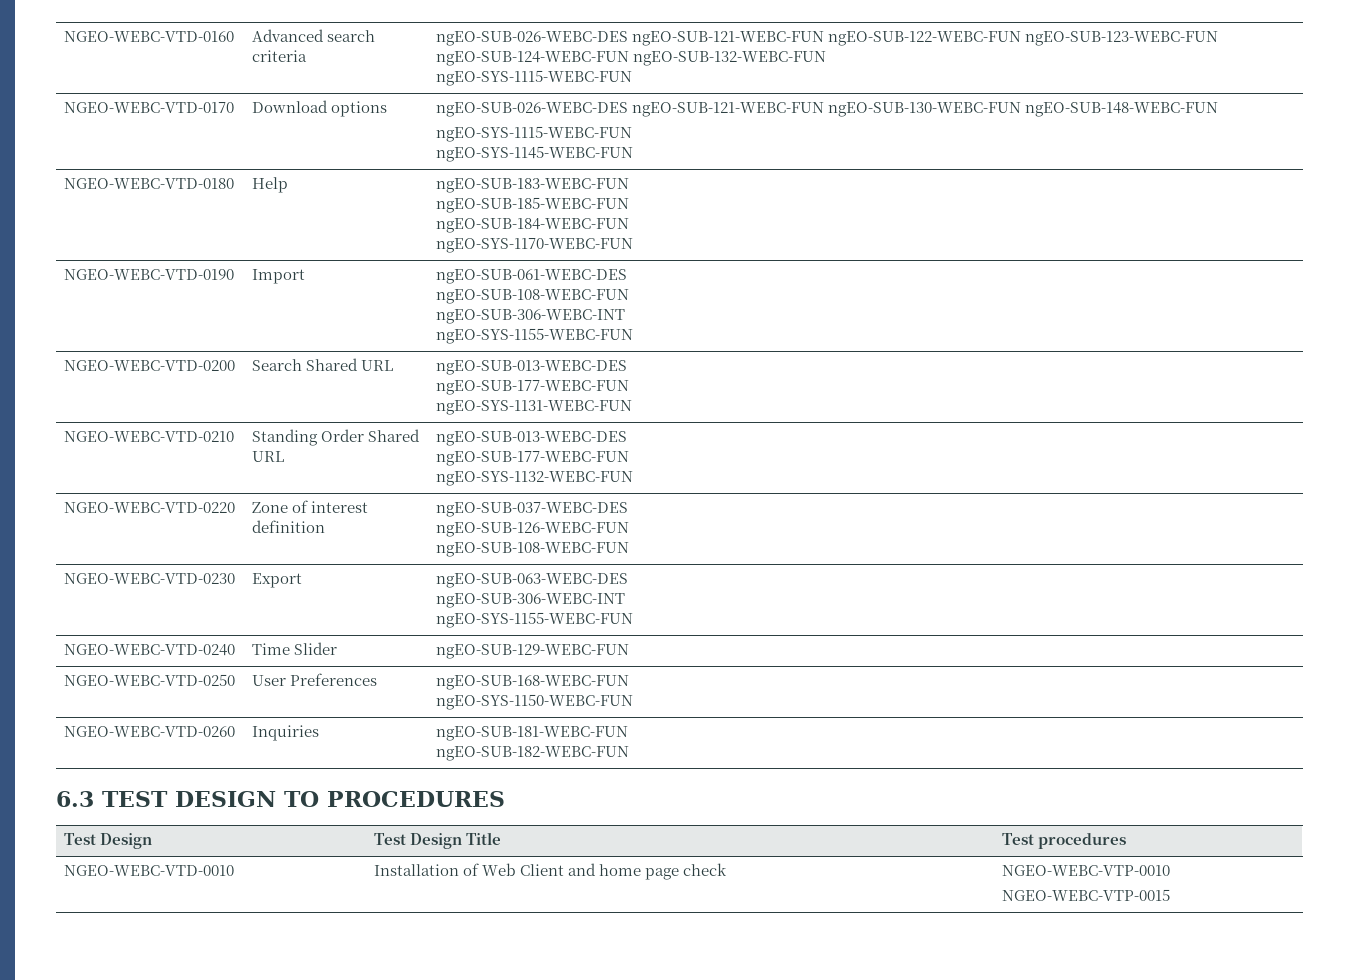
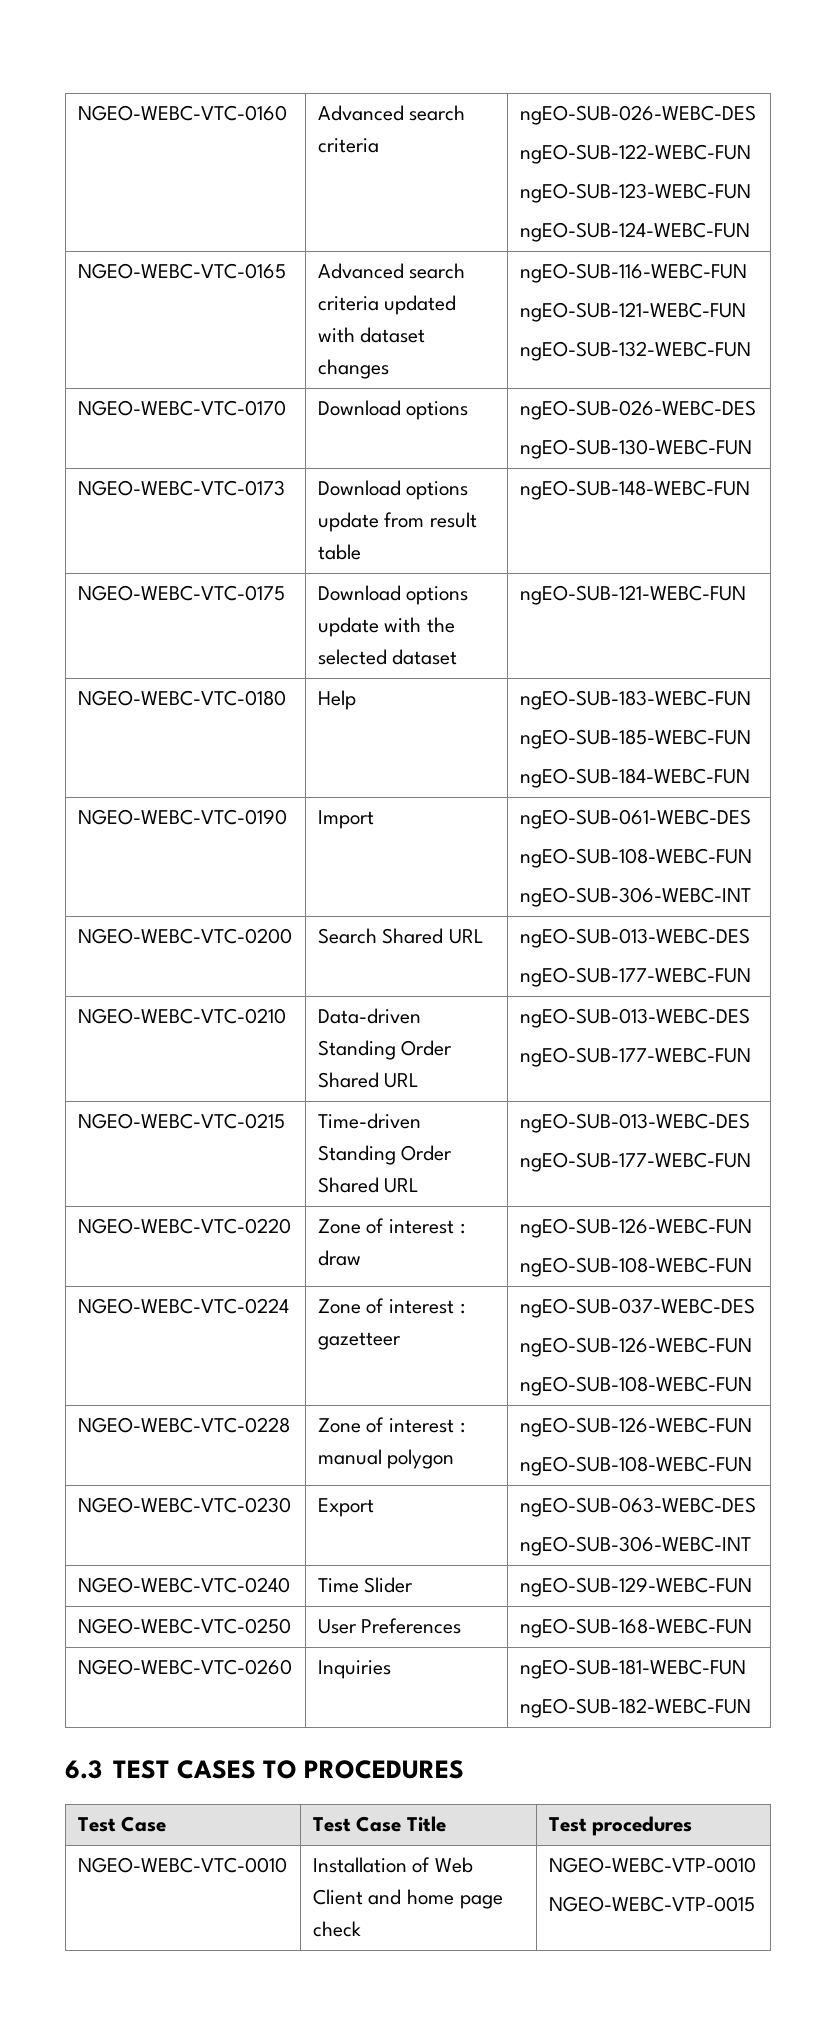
- NGEO-WEBC-VTD-0160 | Advanced search criteria | ngEO-SUB-026-WEBC-DES ngEO-SUB-121-WEBC-FUN ngEO-SUB-122-WEBC-FUN ngEO-SUB-123-WEBC-FUN ngEO-SUB-124-WEBC-FUN ngEO-SUB-132-WEBC-FUN
- ngEO-SYS-1115-WEBC-FUN
- NGEO-WEBC-VTD-0170 | Download options | ngEO-SUB-026-WEBC-DES ngEO-SUB-121-WEBC-FUN ngEO-SUB-130-WEBC-FUN ngEO-SUB-148-WEBC-FUN
- ngEO-SYS-1115-WEBC-FUN
- ngEO-SYS-1145-WEBC-FUN
- NGEO-WEBC-VTD-0180 | Help | ngEO-SUB-183-WEBC-FUN
+ NGEO-WEBC-VTC-0160 | Advanced search criteria | ngEO-SUB-026-WEBC-DES
+ ngEO-SUB-122-WEBC-FUN
+ ngEO-SUB-123-WEBC-FUN
+ ngEO-SUB-124-WEBC-FUN
+ NGEO-WEBC-VTC-0165 | Advanced search criteria updated with dataset changes | ngEO-SUB-116-WEBC-FUN
+ ngEO-SUB-121-WEBC-FUN
+ ngEO-SUB-132-WEBC-FUN
+ NGEO-WEBC-VTC-0170 | Download options | ngEO-SUB-026-WEBC-DES
+ ngEO-SUB-130-WEBC-FUN
+ NGEO-WEBC-VTC-0173 | Download options update from result table | ngEO-SUB-148-WEBC-FUN
+ NGEO-WEBC-VTC-0175 | Download options update with the selected dataset | ngEO-SUB-121-WEBC-FUN
+ NGEO-WEBC-VTC-0180 | Help | ngEO-SUB-183-WEBC-FUN
  ngEO-SUB-185-WEBC-FUN
  ngEO-SUB-184-WEBC-FUN
- ngEO-SYS-1170-WEBC-FUN
- NGEO-WEBC-VTD-0190 | Import | ngEO-SUB-061-WEBC-DES
+ NGEO-WEBC-VTC-0190 | Import | ngEO-SUB-061-WEBC-DES
  ngEO-SUB-108-WEBC-FUN
  ngEO-SUB-306-WEBC-INT
- ngEO-SYS-1155-WEBC-FUN
- NGEO-WEBC-VTD-0200 | Search Shared URL | ngEO-SUB-013-WEBC-DES
+ NGEO-WEBC-VTC-0200 | Search Shared URL | ngEO-SUB-013-WEBC-DES
  ngEO-SUB-177-WEBC-FUN
- ngEO-SYS-1131-WEBC-FUN
- NGEO-WEBC-VTD-0210 | Standing Order Shared URL | ngEO-SUB-013-WEBC-DES
+ NGEO-WEBC-VTC-0210 | Data-driven Standing Order Shared URL | ngEO-SUB-013-WEBC-DES
  ngEO-SUB-177-WEBC-FUN
- ngEO-SYS-1132-WEBC-FUN
- NGEO-WEBC-VTD-0220 | Zone of interest definition | ngEO-SUB-037-WEBC-DES
+ NGEO-WEBC-VTC-0215 | Time-driven Standing Order Shared URL | ngEO-SUB-013-WEBC-DES
+ ngEO-SUB-177-WEBC-FUN
+ NGEO-WEBC-VTC-0220 | Zone of interest : draw | ngEO-SUB-126-WEBC-FUN
+ ngEO-SUB-108-WEBC-FUN
+ NGEO-WEBC-VTC-0224 | Zone of interest : gazetteer | ngEO-SUB-037-WEBC-DES
  ngEO-SUB-126-WEBC-FUN
  ngEO-SUB-108-WEBC-FUN
- NGEO-WEBC-VTD-0230 | Export | ngEO-SUB-063-WEBC-DES
+ NGEO-WEBC-VTC-0228 | Zone of interest : manual polygon | ngEO-SUB-126-WEBC-FUN
+ ngEO-SUB-108-WEBC-FUN
+ NGEO-WEBC-VTC-0230 | Export | ngEO-SUB-063-WEBC-DES
  ngEO-SUB-306-WEBC-INT
- ngEO-SYS-1155-WEBC-FUN
- NGEO-WEBC-VTD-0240 | Time Slider | ngEO-SUB-129-WEBC-FUN
+ NGEO-WEBC-VTC-0240 | Time Slider | ngEO-SUB-129-WEBC-FUN
- NGEO-WEBC-VTD-0250 | User Preferences | ngEO-SUB-168-WEBC-FUN
- ngEO-SYS-1150-WEBC-FUN
- NGEO-WEBC-VTD-0260 | Inquiries | ngEO-SUB-181-WEBC-FUN
+ NGEO-WEBC-VTC-0250 | User Preferences | ngEO-SUB-168-WEBC-FUN
+ NGEO-WEBC-VTC-0260 | Inquiries | ngEO-SUB-181-WEBC-FUN
- 6.3 TEST DESIGN TO PROCEDURES
+ 6.3 TEST CASES TO PROCEDURES
- Test Design | Test Design Title | Test procedures
+ Test Case | Test Case Title | Test procedures
- NGEO-WEBC-VTD-0010 | Installation of Web Client and home page check | NGEO-WEBC-VTP-0010
+ NGEO-WEBC-VTC-0010 | Installation of Web Client and home page check | NGEO-WEBC-VTP-0010

